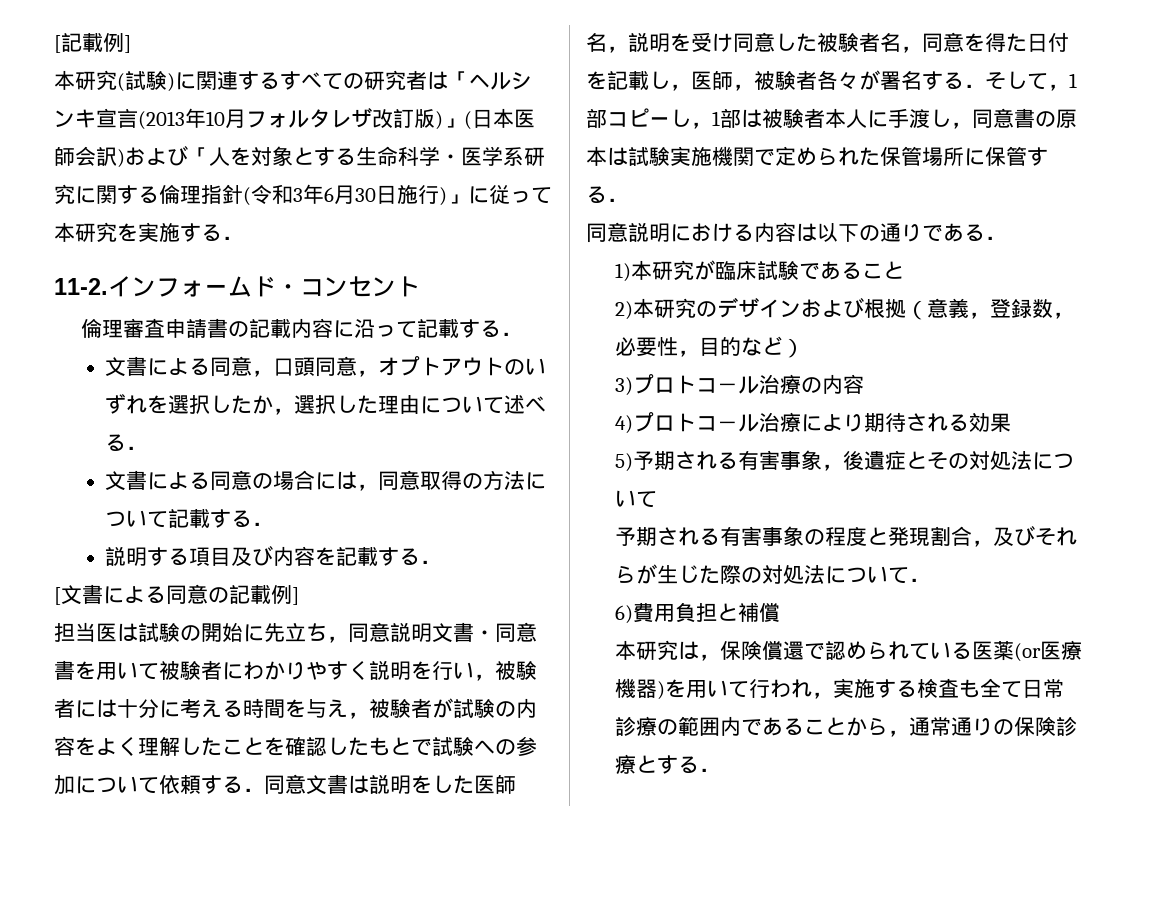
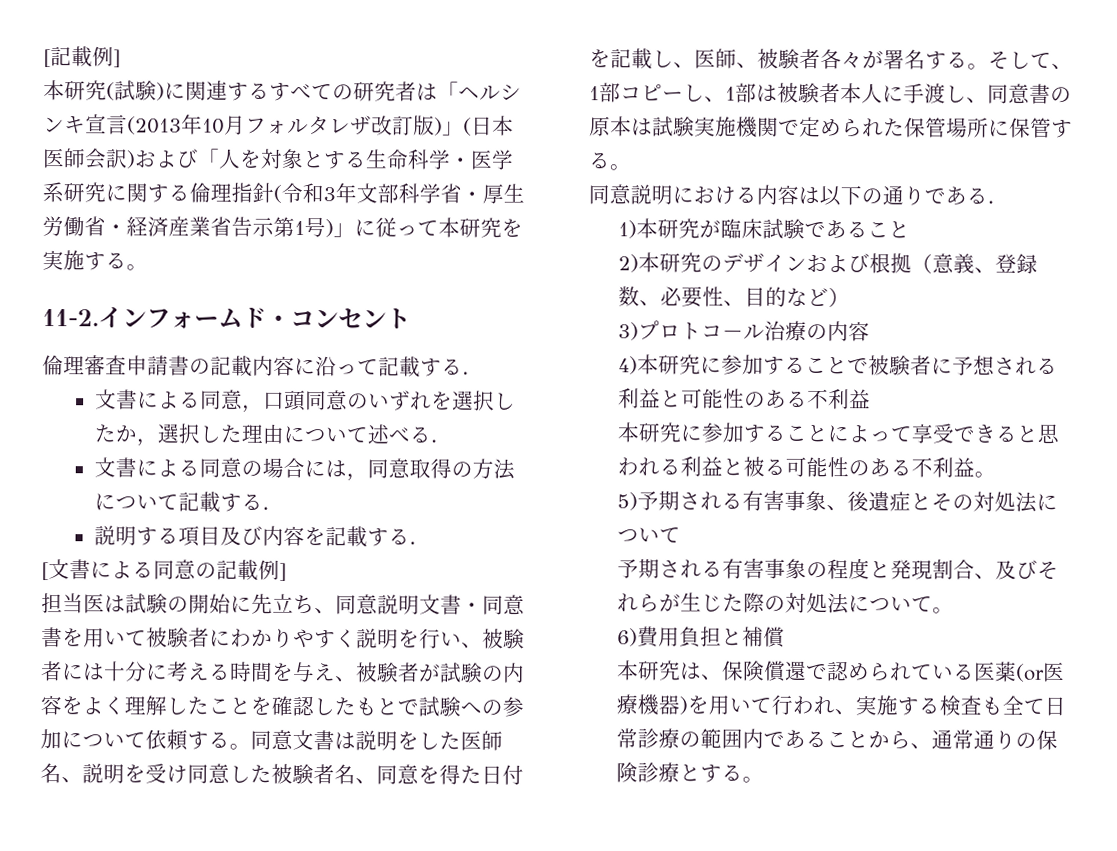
- 本研究(試験)に関連するすべての研究者は「ヘルシンキ宣言(2013年10月フォルタレザ改訂版)」(日本医師会訳)および「人を対象とする生命科学・医学系研究に関する倫理指針(令和3年6月30日施行)」に従って本研究を実施する．
+ 本研究(試験)に関連するすべての研究者は「ヘルシンキ宣言(2013年10月フォルタレザ改訂版)」(日本医師会訳)および「人を対象とする生命科学・医学系研究に関する倫理指針(令和3年文部科学省・厚生労働省・経済産業省告示第1号)」に従って本研究を実施する。
- 文書による同意，口頭同意，オプトアウトのいずれを選択したか，選択した理由について述べる．
+ 文書による同意，口頭同意のいずれを選択したか，選択した理由について述べる．
- 担当医は試験の開始に先立ち，同意説明文書・同意書を用いて被験者にわかりやすく説明を行い，被験者には十分に考える時間を与え，被験者が試験の内容をよく理解したことを確認したもとで試験への参加について依頼する．同意文書は説明をした医師名，説明を受け同意した被験者名，同意を得た日付を記載し，医師，被験者各々が署名する．そして，1部コピーし，1部は被験者本人に手渡し，同意書の原本は試験実施機関で定められた保管場所に保管する．
+ 担当医は試験の開始に先立ち、同意説明文書・同意書を用いて被験者にわかりやすく説明を行い、被験者には十分に考える時間を与え、被験者が試験の内容をよく理解したことを確認したもとで試験への参加について依頼する。同意文書は説明をした医師名、説明を受け同意した被験者名、同意を得た日付を記載し、医師、被験者各々が署名する。そして、1部コピーし、1部は被験者本人に手渡し、同意書の原本は試験実施機関で定められた保管場所に保管する。
- 2)本研究のデザインおよび根拠（意義，登録数，必要性，目的など）
+ 2)本研究のデザインおよび根拠（意義、登録数、必要性、目的など）
- 4)プロトコ－ル治療により期待される効果
+ 4)本研究に参加することで被験者に予想される利益と可能性のある不利益
+ 本研究に参加することによって享受できると思われる利益と被る可能性のある不利益。
- 5)予期される有害事象，後遺症とその対処法について
+ 5)予期される有害事象、後遺症とその対処法について
- 予期される有害事象の程度と発現割合，及びそれらが生じた際の対処法について．
+ 予期される有害事象の程度と発現割合、及びそれらが生じた際の対処法について。
- 本研究は，保険償還で認められている医薬(or医療機器)を用いて行われ，実施する検査も全て日常診療の範囲内であることから，通常通りの保険診療とする．
+ 本研究は、保険償還で認められている医薬(or医療機器)を用いて行われ、実施する検査も全て日常診療の範囲内であることから、通常通りの保険診療とする。

